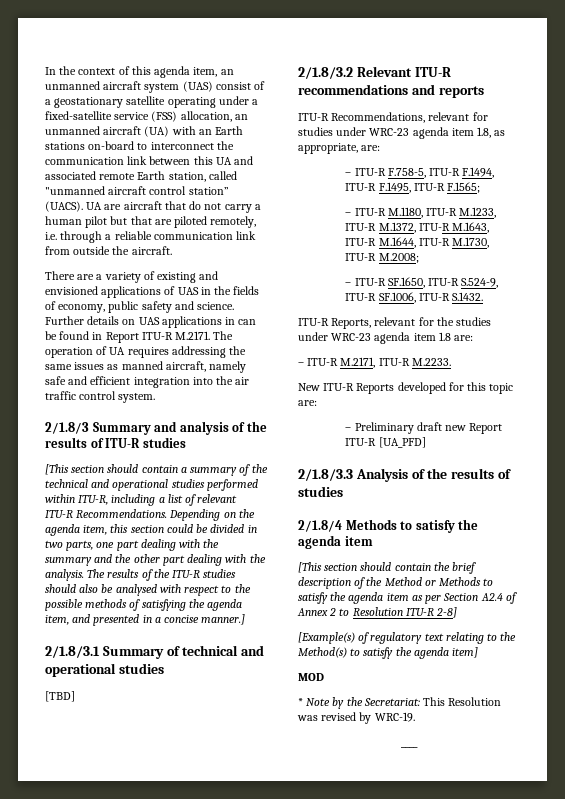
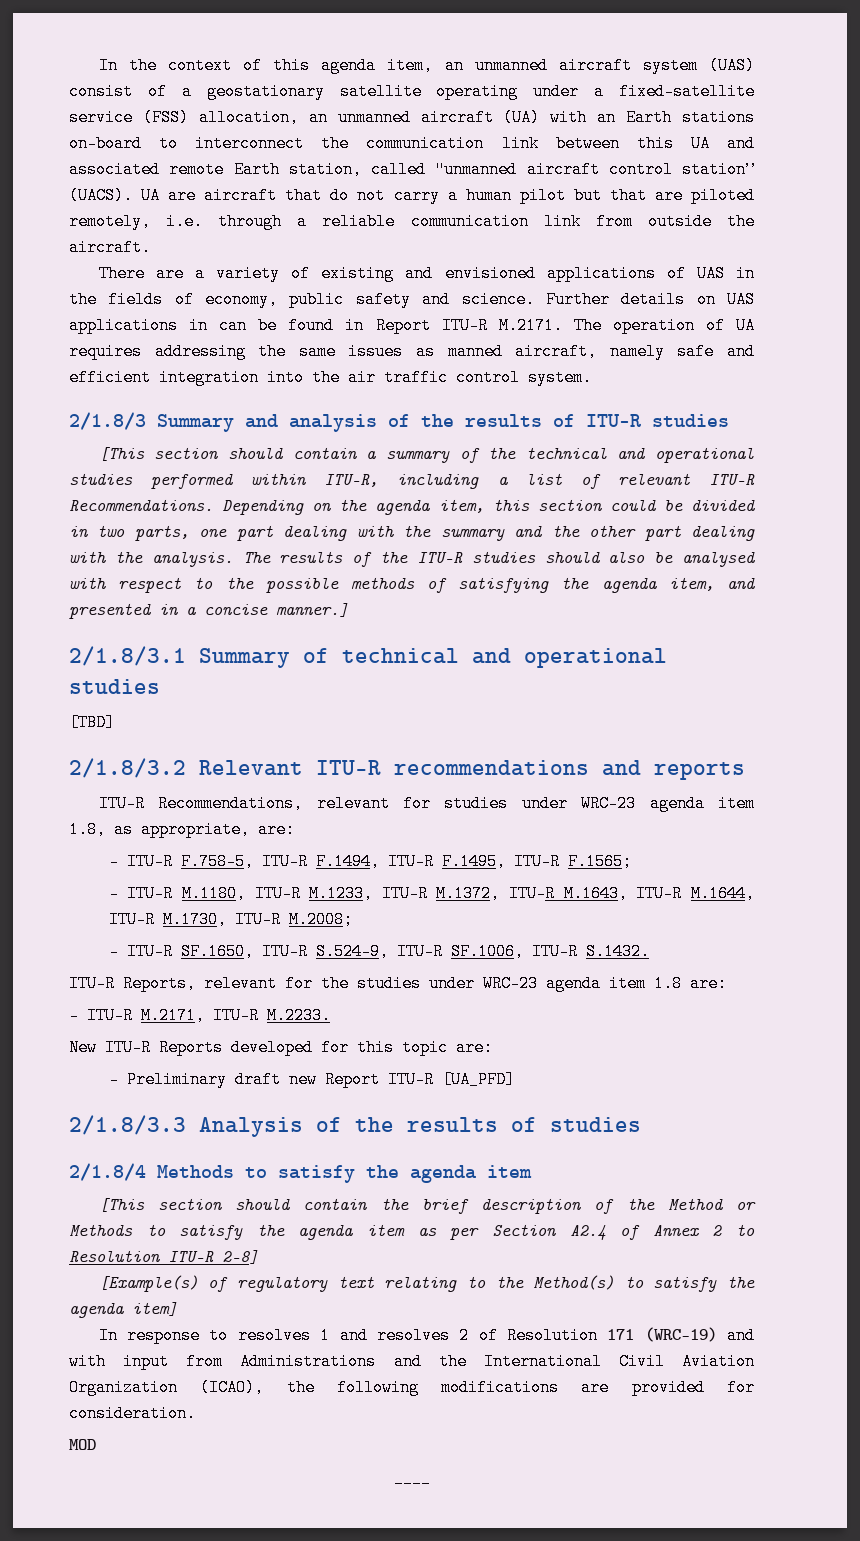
+ In response to resolves 1 and resolves 2 of Resolution 171 (WRC-19) and with input from Administrations and the International Civil Aviation Organization (ICAO), the following modifications are provided for consideration.
  MOD
- * Note by the Secretariat: This Resolution was revised by WRC-19.

